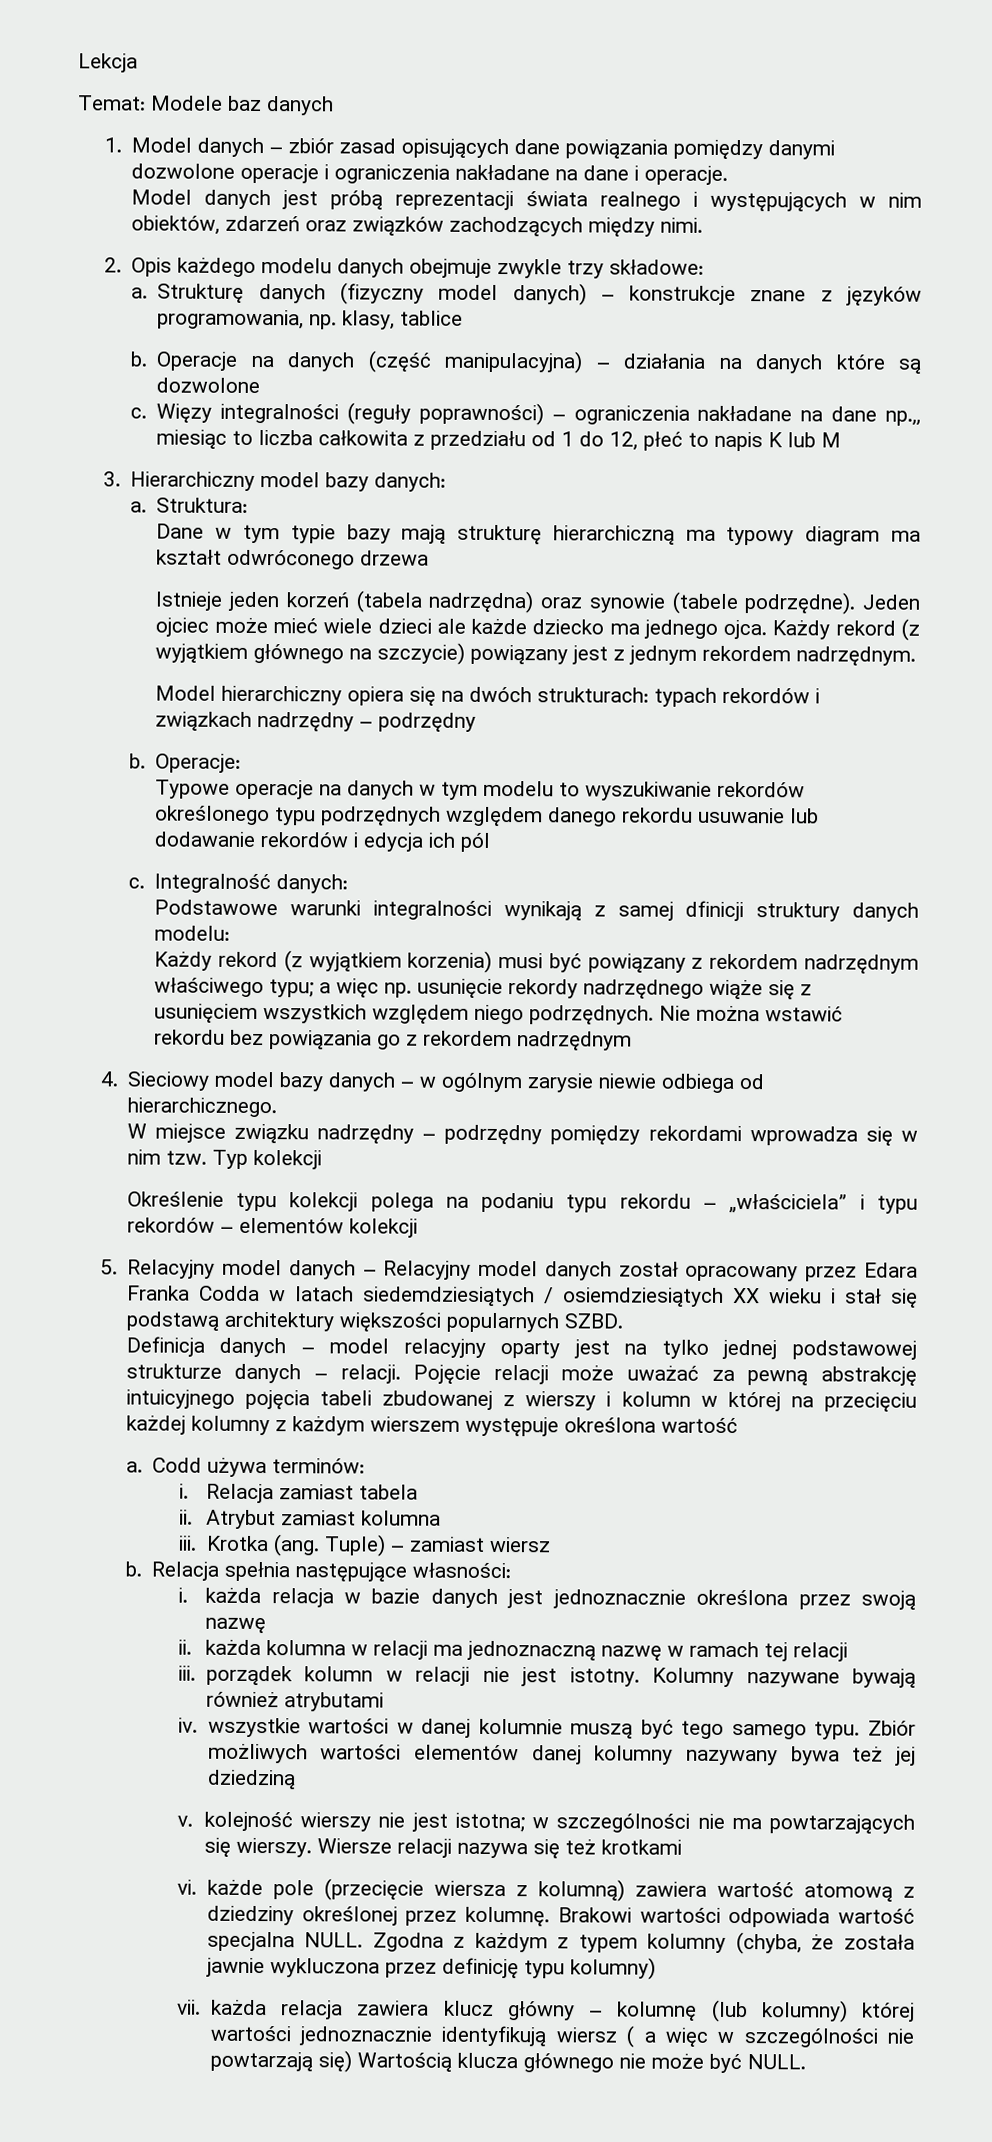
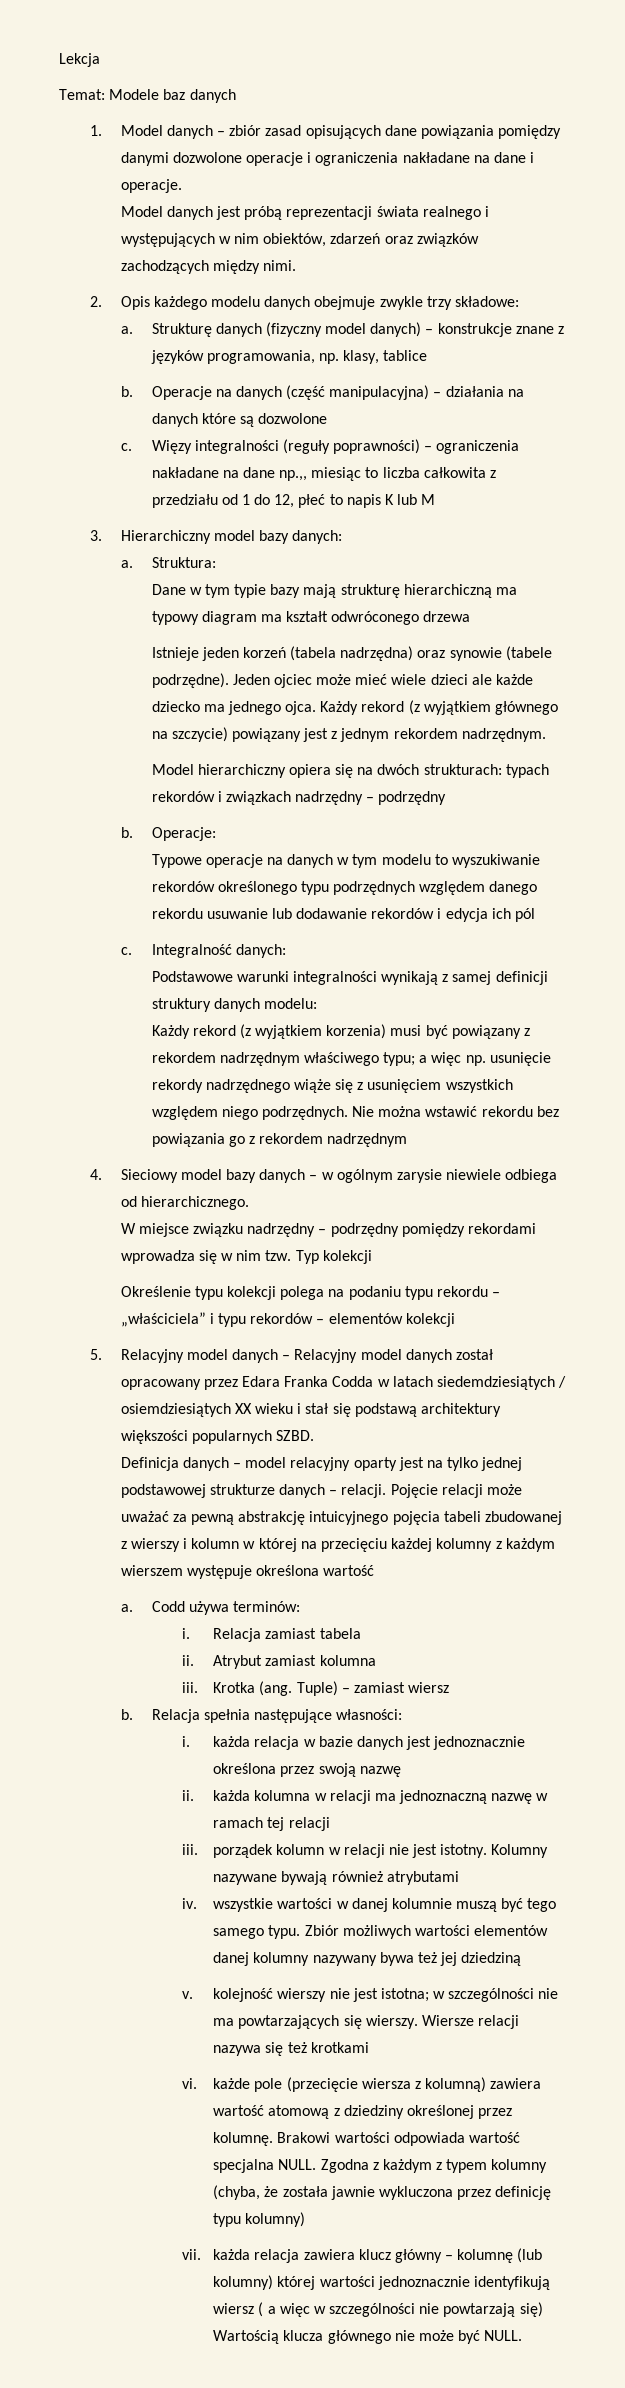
- Podstawowe warunki integralności wynikają z samej dfinicji struktury danych modelu:
+ Podstawowe warunki integralności wynikają z samej definicji struktury danych modelu:
- 4. Sieciowy model bazy danych – w ogólnym zarysie niewie odbiega od hierarchicznego.
+ 4. Sieciowy model bazy danych – w ogólnym zarysie niewiele odbiega od hierarchicznego.

